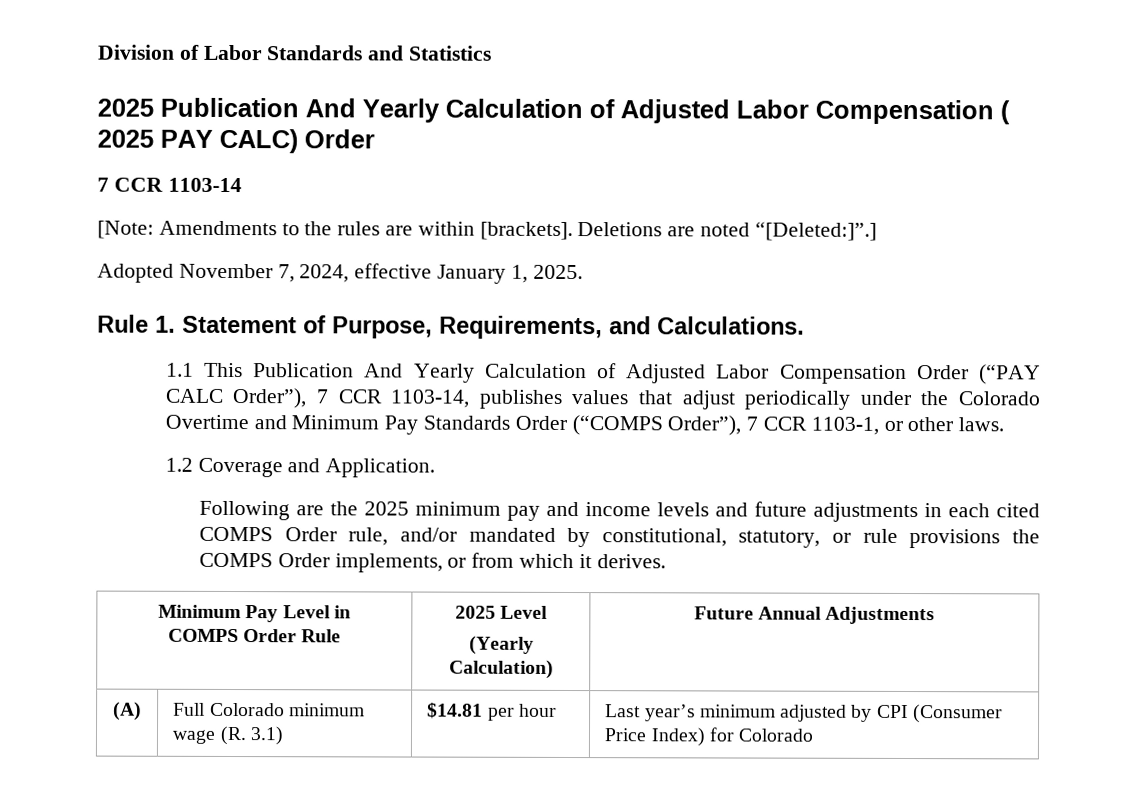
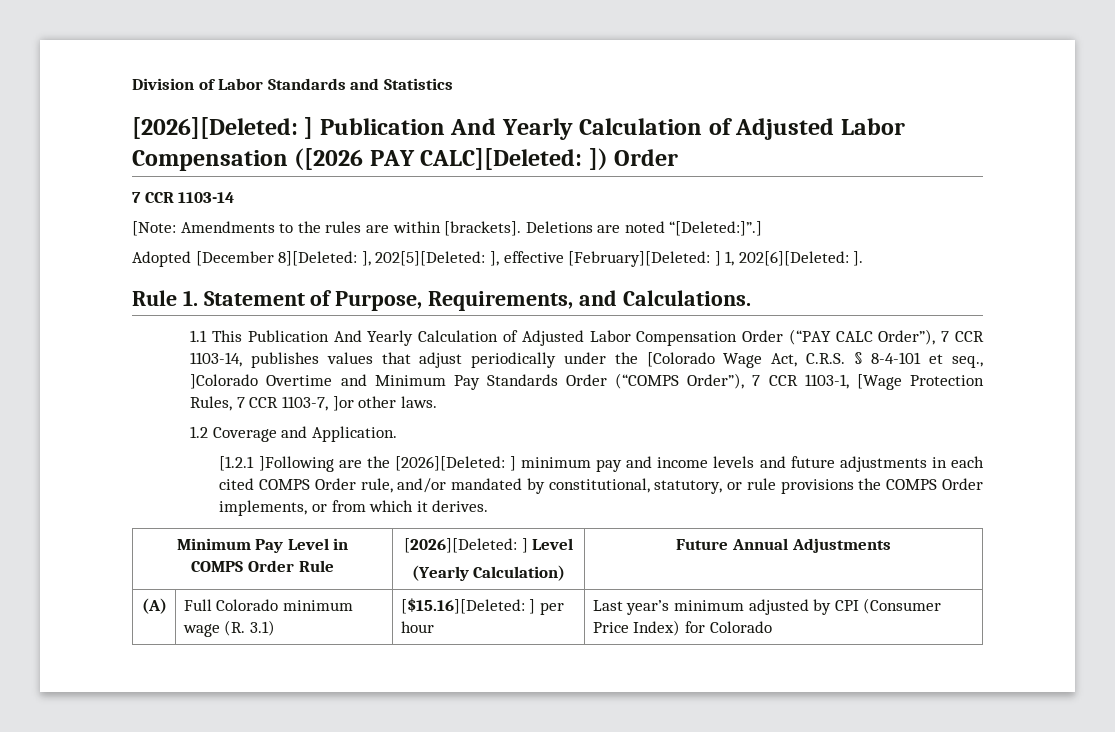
- 2025 Publication And Yearly Calculation of Adjusted Labor Compensation ( 2025 PAY CALC) Order
+ [2026][Deleted: ] Publication And Yearly Calculation of Adjusted Labor Compensation ([2026 PAY CALC][Deleted: ]) Order
- Adopted November 7, 2024, effective January 1, 2025.
+ Adopted [December 8][Deleted: ], 202[5][Deleted: ], effective [February][Deleted: ] 1, 202[6][Deleted: ].
- 1.1 This Publication And Yearly Calculation of Adjusted Labor Compensation Order (“PAY CALC Order”), 7 CCR 1103-14, publishes values that adjust periodically under the Colorado Overtime and Minimum Pay Standards Order (“COMPS Order”), 7 CCR 1103-1, or other laws.
+ 1.1 This Publication And Yearly Calculation of Adjusted Labor Compensation Order (“PAY CALC Order”), 7 CCR 1103-14, publishes values that adjust periodically under the [Colorado Wage Act, C.R.S. § 8-4-101 et seq., ]Colorado Overtime and Minimum Pay Standards Order (“COMPS Order”), 7 CCR 1103-1, [Wage Protection Rules, 7 CCR 1103-7, ]or other laws.
- Following are the 2025 minimum pay and income levels and future adjustments in each cited COMPS Order rule, and/or mandated by constitutional, statutory, or rule provisions the COMPS Order implements, or from which it derives.
+ [1.2.1 ]Following are the [2026][Deleted: ] minimum pay and income levels and future adjustments in each cited COMPS Order rule, and/or mandated by constitutional, statutory, or rule provisions the COMPS Order implements, or from which it derives.
  Minimum Pay Level in
- COMPS Order Rule | 2025 Level
+ COMPS Order Rule | [2026][Deleted: ] Level
- (A) | Full Colorado minimum wage (R. 3.1) | $14.81 per hour | Last year’s minimum adjusted by CPI (Consumer Price Index) for Colorado
+ (A) | Full Colorado minimum wage (R. 3.1) | [$15.16][Deleted: ] per hour | Last year’s minimum adjusted by CPI (Consumer Price Index) for Colorado

